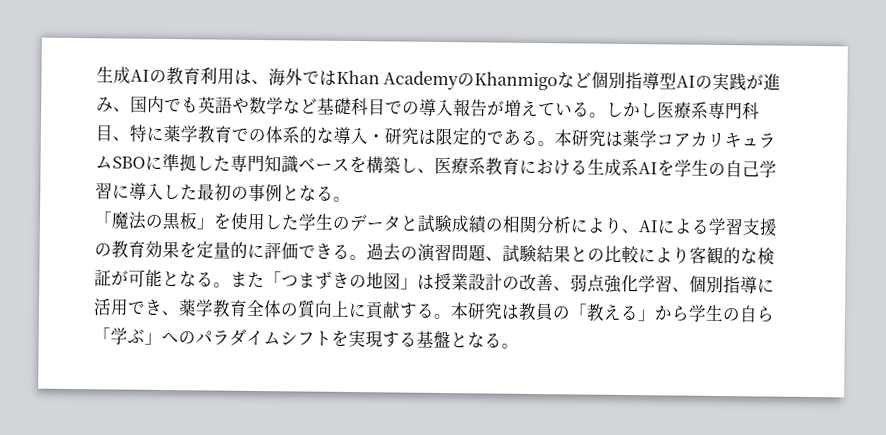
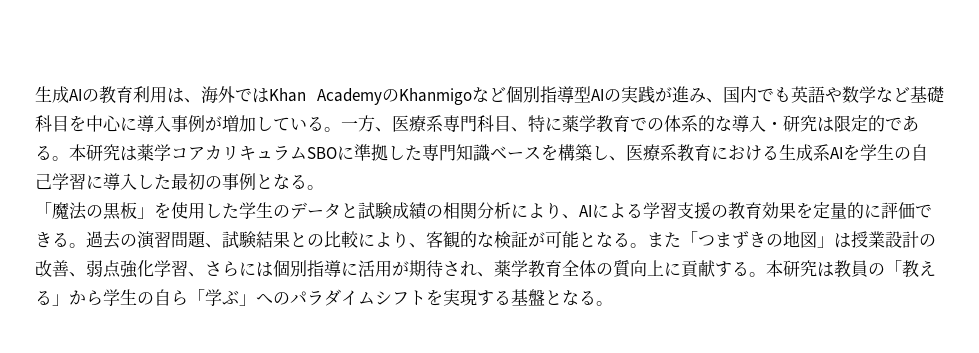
- 生成AIの教育利用は、海外ではKhan AcademyのKhanmigoなど個別指導型AIの実践が進み、国内でも英語や数学など基礎科目での導入報告が増えている。
+ 生成AIの教育利用は、海外ではKhan AcademyのKhanmigoなど個別指導型AIの実践が進み、国内でも英語や数学など基礎科目を中心に導入事例が増加している。
- しかし医療系専門科目、特に薬学教育での体系的な導入・研究は限定的である。
+ 一方、医療系専門科目、特に薬学教育での体系的な導入・研究は限定的である。
- 過去の演習問題、試験結果との比較により客観的な検証が可能となる。
+ 過去の演習問題、試験結果との比較により、客観的な検証が可能となる。
- また「つまずきの地図」は授業設計の改善、弱点強化学習、個別指導に活用でき、薬学教育全体の質向上に貢献する。
+ また「つまずきの地図」は授業設計の改善、弱点強化学習、さらには個別指導に活用が期待され、薬学教育全体の質向上に貢献する。

